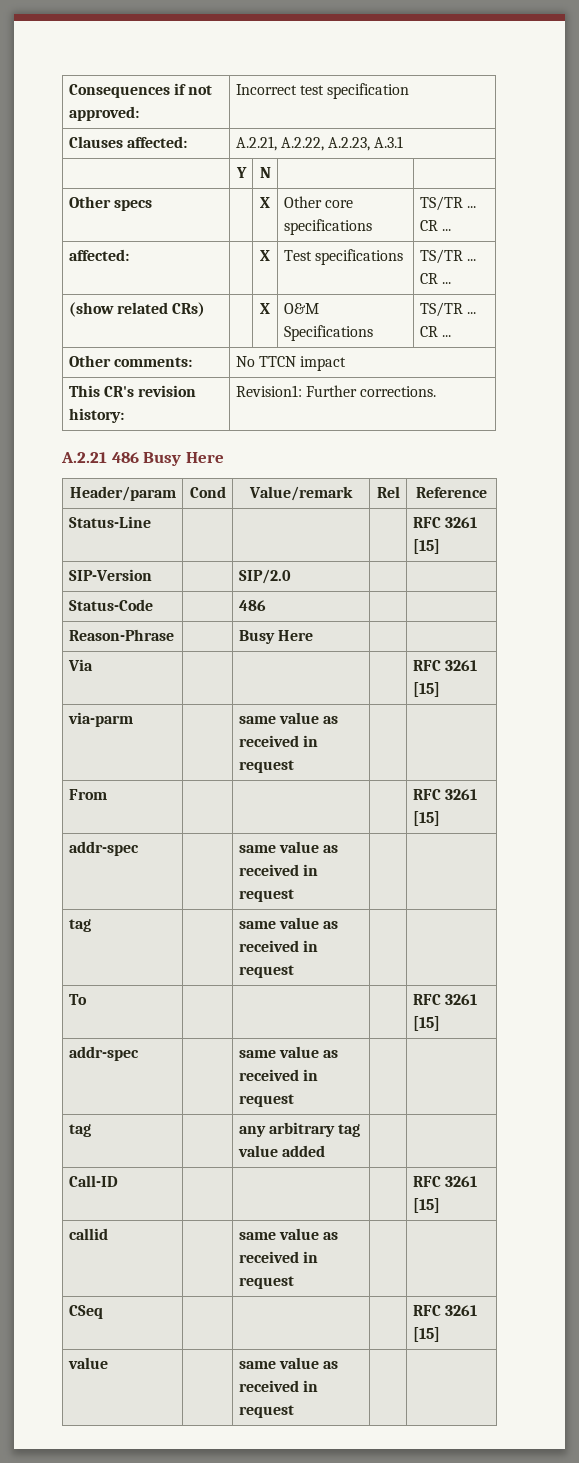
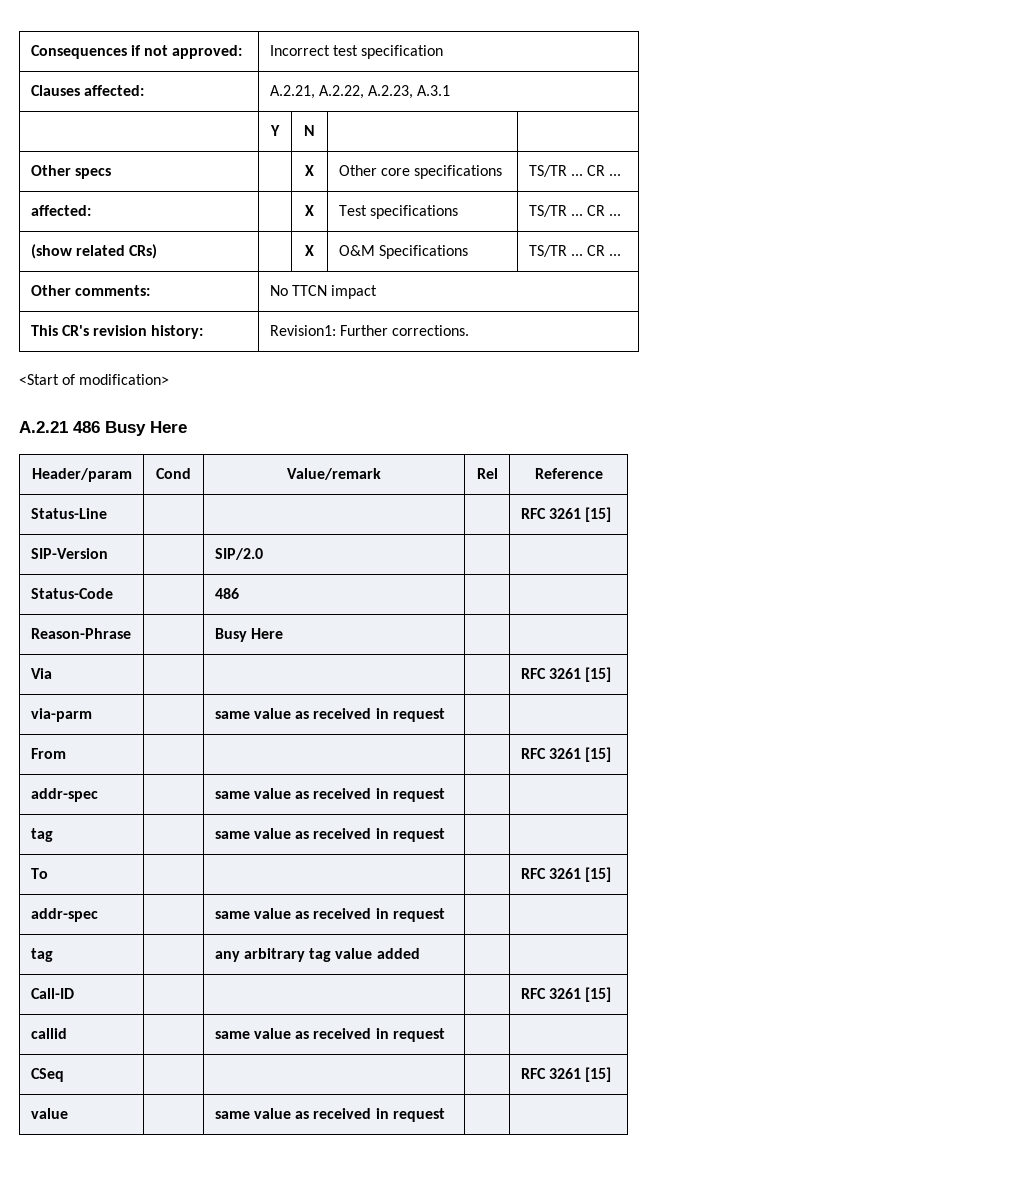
+ <Start of modification>

